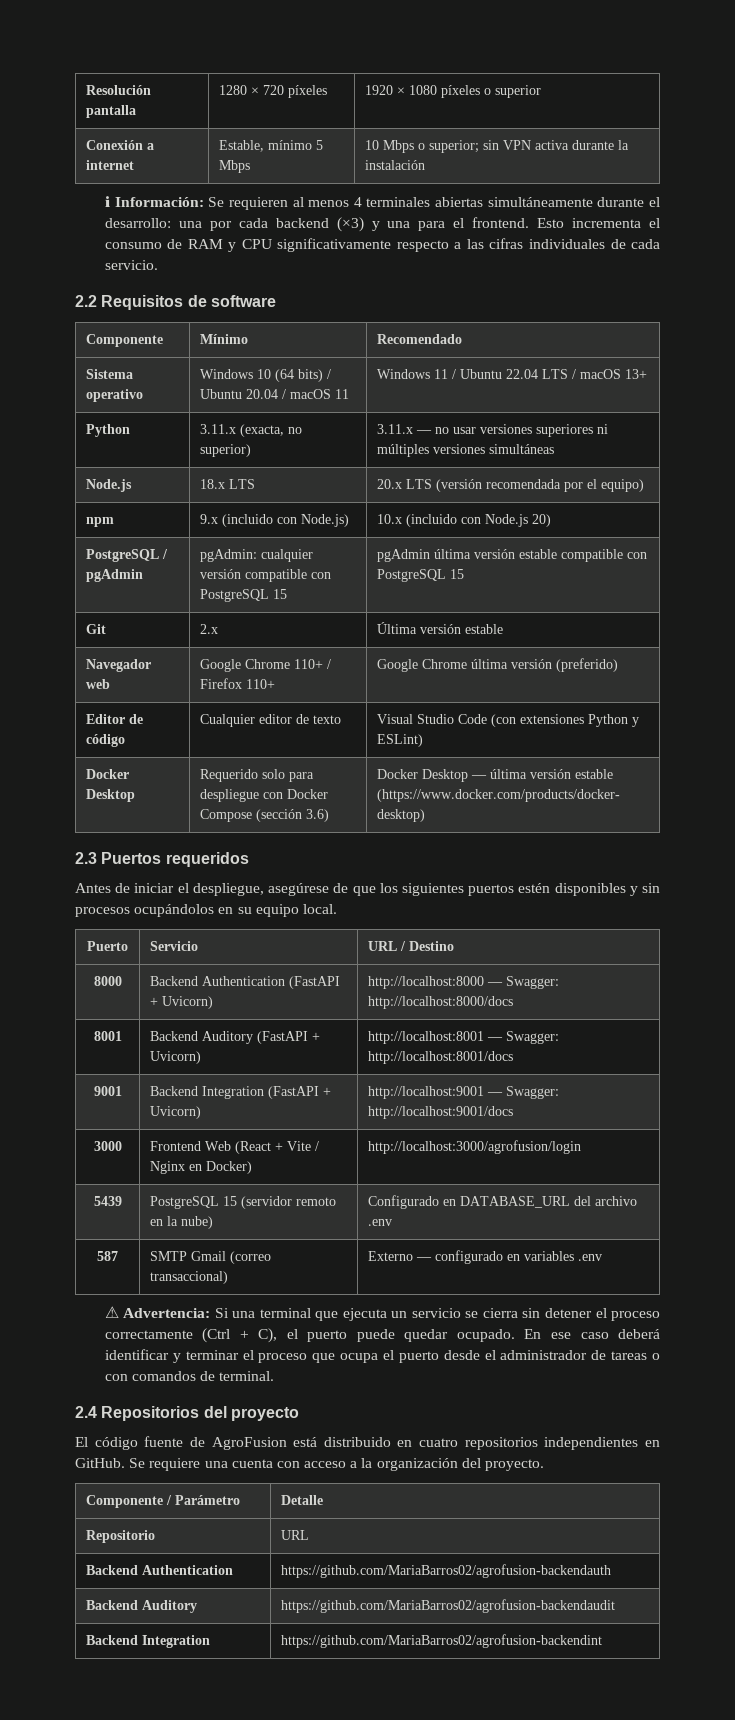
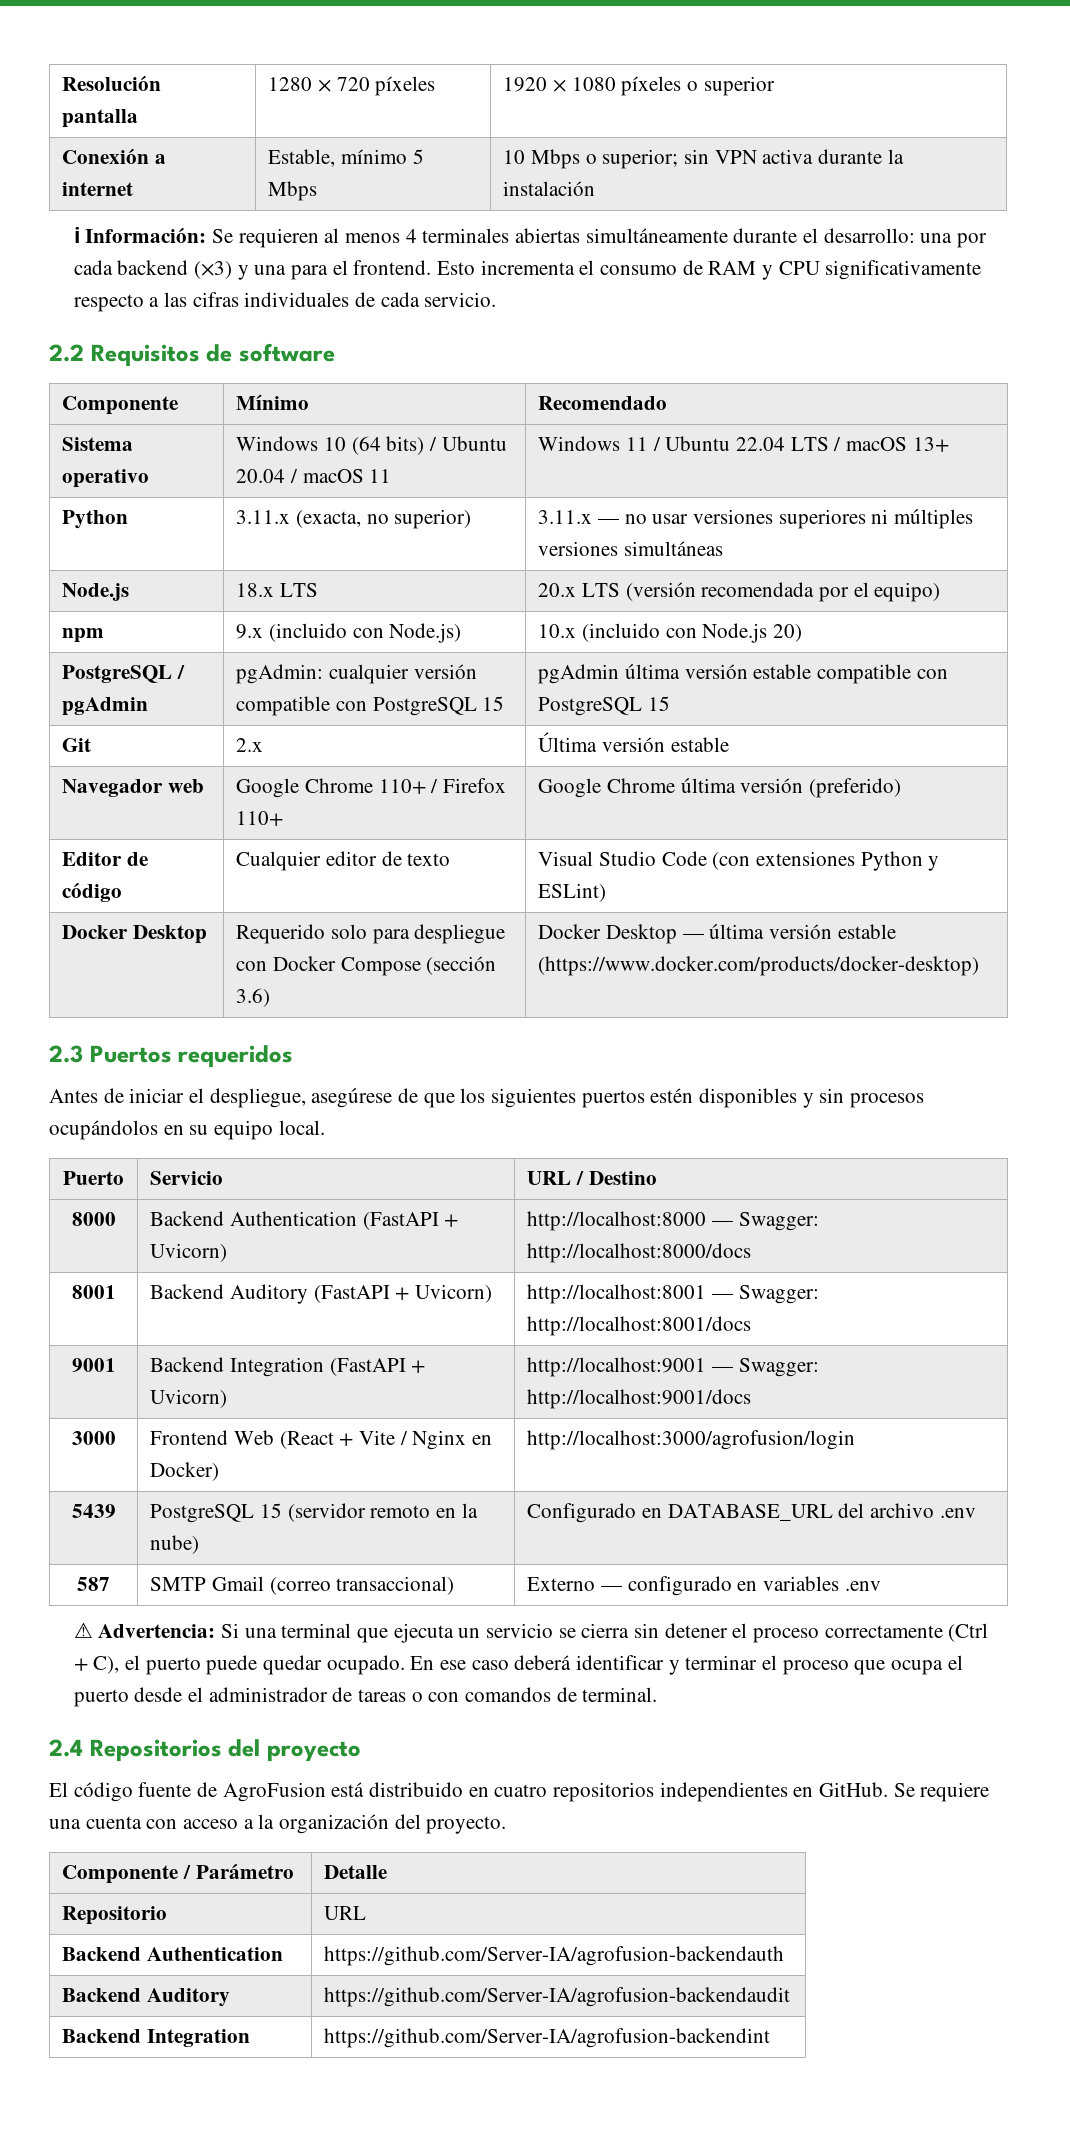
- Backend Authentication | https://github.com/MariaBarros02/agrofusion-backendauth
+ Backend Authentication | https://github.com/Server-IA/agrofusion-backendauth
- Backend Auditory | https://github.com/MariaBarros02/agrofusion-backendaudit
+ Backend Auditory | https://github.com/Server-IA/agrofusion-backendaudit
- Backend Integration | https://github.com/MariaBarros02/agrofusion-backendint
+ Backend Integration | https://github.com/Server-IA/agrofusion-backendint

